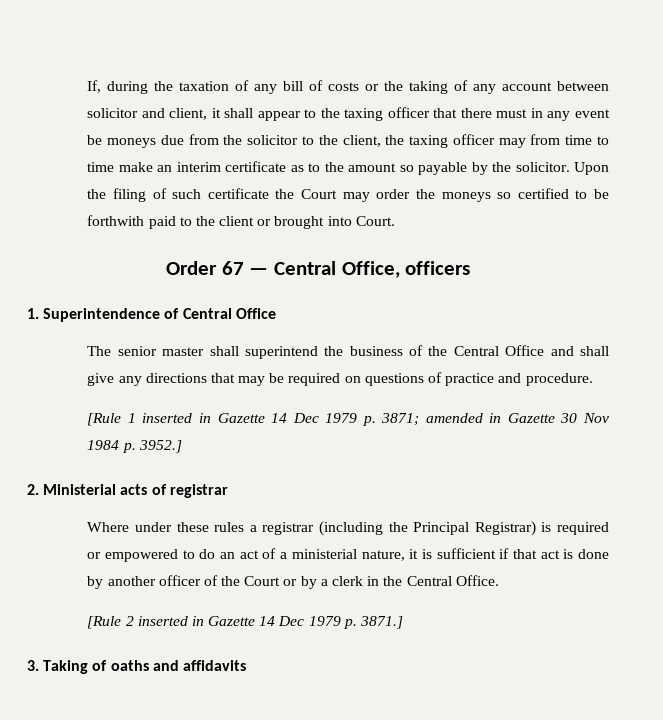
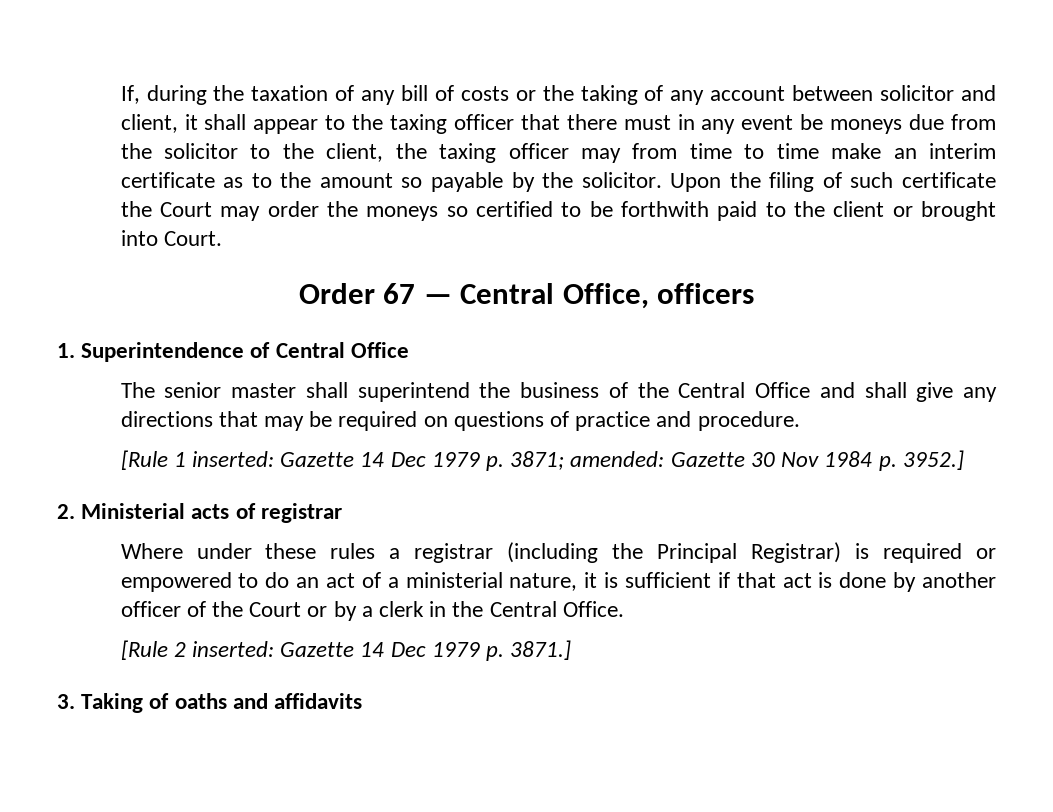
- [Rule 1 inserted in Gazette 14 Dec 1979 p. 3871; amended in Gazette 30 Nov 1984 p. 3952.]
+ [Rule 1 inserted: Gazette 14 Dec 1979 p. 3871; amended: Gazette 30 Nov 1984 p. 3952.]
- [Rule 2 inserted in Gazette 14 Dec 1979 p. 3871.]
+ [Rule 2 inserted: Gazette 14 Dec 1979 p. 3871.]

